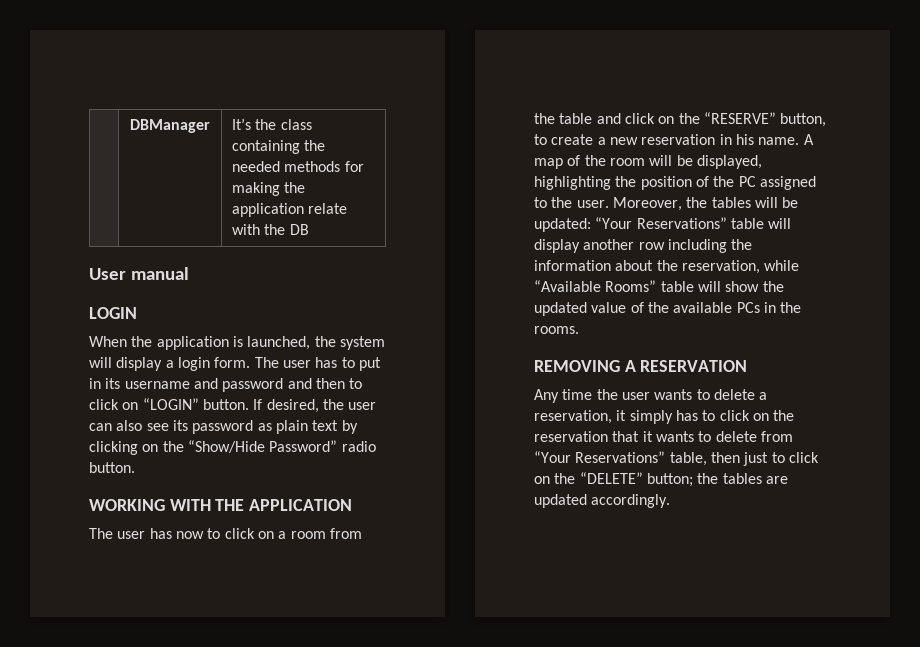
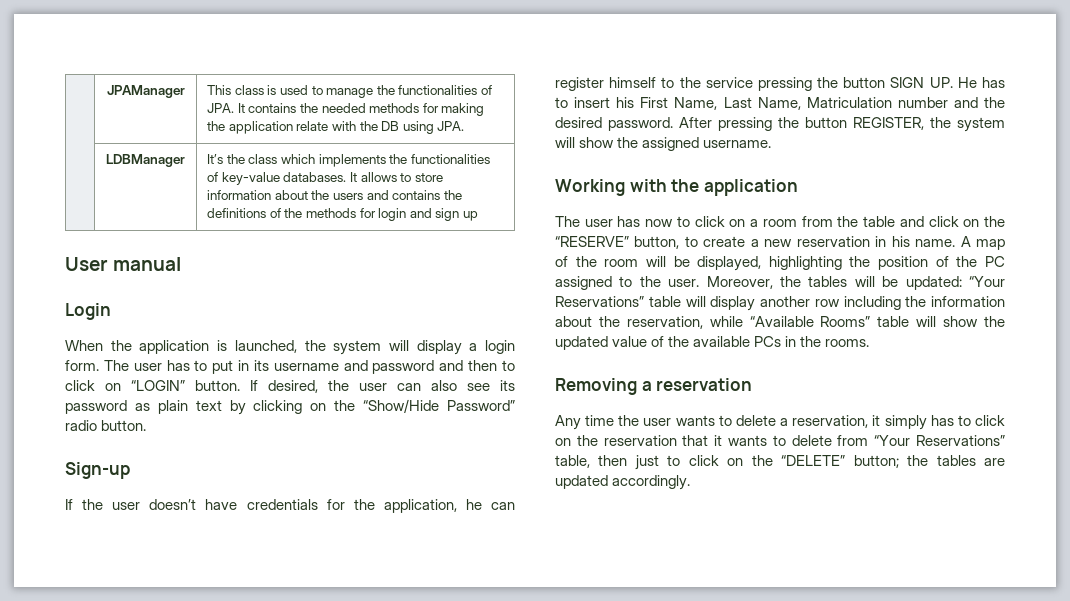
- | DBManager | It’s the class containing the needed methods for making the application relate with the DB
+ | JPAManager | This class is used to manage the functionalities of JPA. It contains the needed methods for making the application relate with the DB using JPA.
+ | LDBManager | It’s the class which implements the functionalities of key-value databases. It allows to store information about the users and contains the definitions of the methods for login and sign up
- LOGIN
+ Login
- WORKING WITH THE APPLICATION
+ Sign-up
+ If the user doesn’t have credentials for the application, he can register himself to the service pressing the button SIGN UP. He has to insert his First Name, Last Name, Matriculation number and the desired password. After pressing the button REGISTER, the system will show the assigned username.
+ Working with the application
- REMOVING A RESERVATION
+ Removing a reservation

